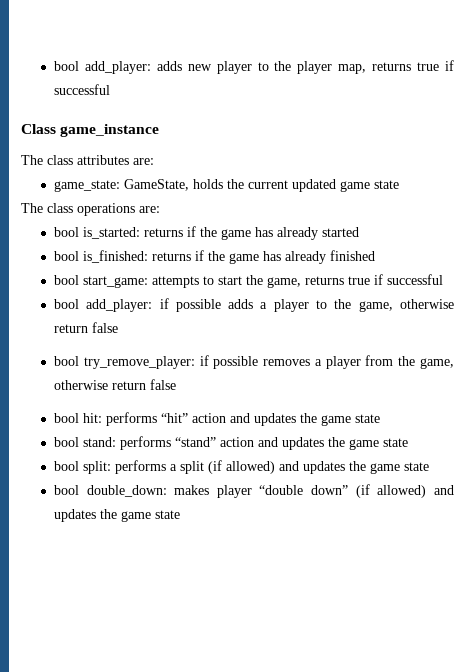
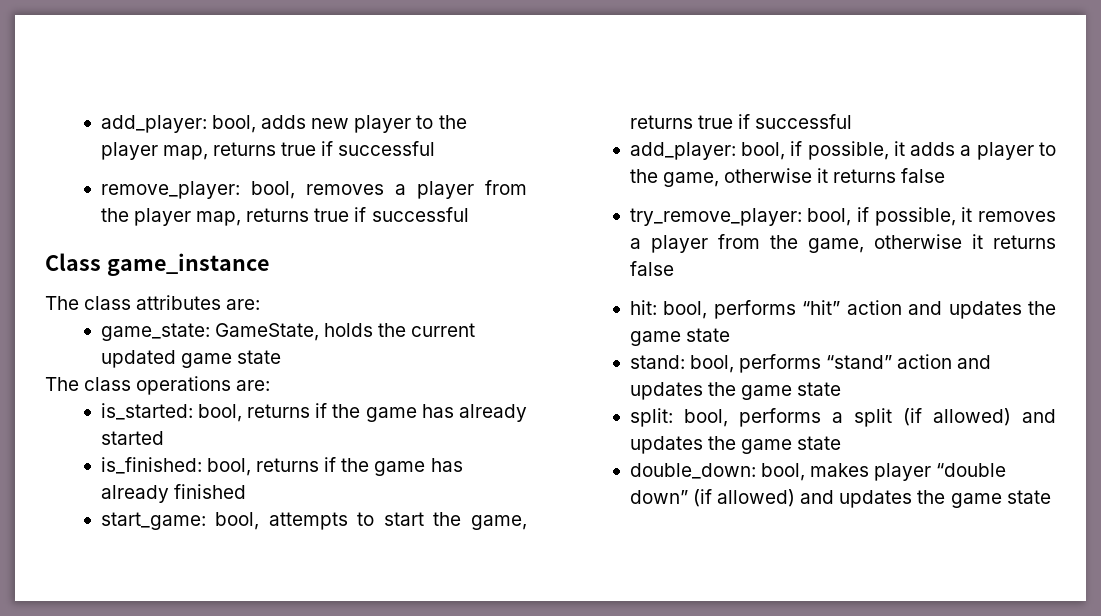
- bool add_player: adds new player to the player map, returns true if successful
+ add_player: bool, adds new player to the player map, returns true if successful
+ remove_player: bool, removes a player from the player map, returns true if successful
- bool is_started: returns if the game has already started
+ is_started: bool, returns if the game has already started
- bool is_finished: returns if the game has already finished
+ is_finished: bool, returns if the game has already finished
- bool start_game: attempts to start the game, returns true if successful
+ start_game: bool, attempts to start the game, returns true if successful
- bool add_player: if possible adds a player to the game, otherwise return false
- bool try_remove_player: if possible removes a player from the game, otherwise return false
- bool hit: performs “hit” action and updates the game state
+ add_player: bool, if possible, it adds a player to the game, otherwise it returns false
+ try_remove_player: bool, if possible, it removes a player from the game, otherwise it returns false
+ hit: bool, performs “hit” action and updates the game state
- bool stand: performs “stand” action and updates the game state
+ stand: bool, performs “stand” action and updates the game state
- bool split: performs a split (if allowed) and updates the game state
+ split: bool, performs a split (if allowed) and updates the game state
- bool double_down: makes player “double down” (if allowed) and updates the game state
+ double_down: bool, makes player “double down” (if allowed) and updates the game state

